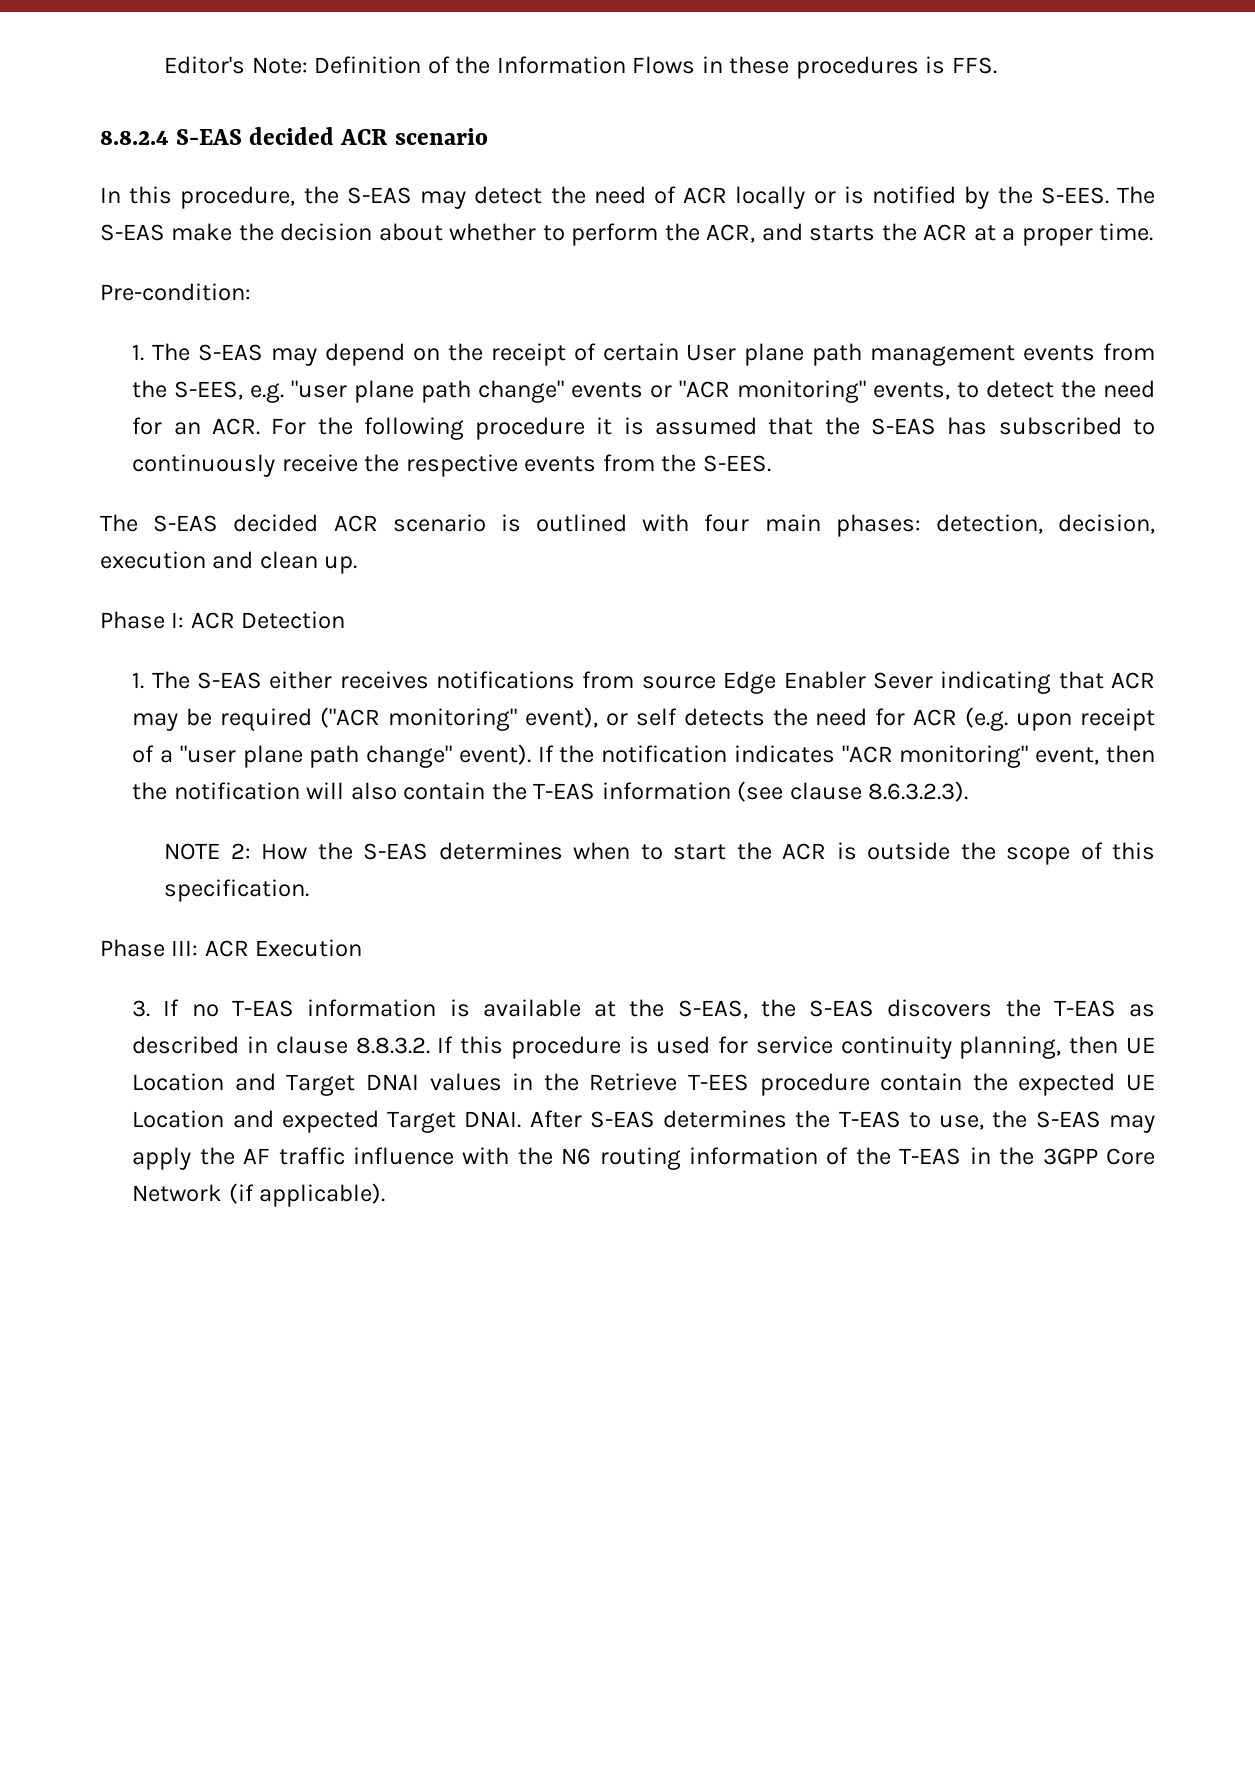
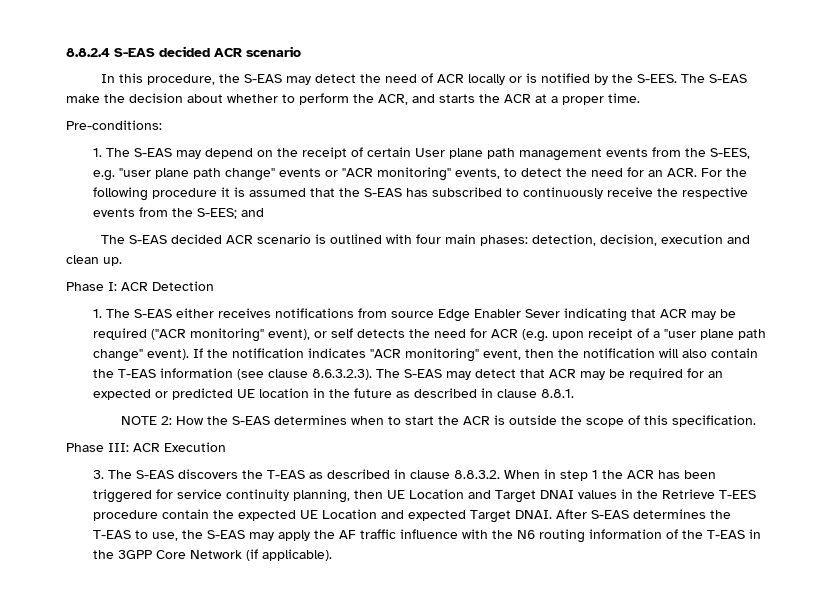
- Editor's Note: Definition of the Information Flows in these procedures is FFS.
- Pre-condition:
+ Pre-conditions:
- 1. The S-EAS may depend on the receipt of certain User plane path management events from the S-EES, e.g. "user plane path change" events or "ACR monitoring" events, to detect the need for an ACR. For the following procedure it is assumed that the S-EAS has subscribed to continuously receive the respective events from the S-EES.
+ 1. The S-EAS may depend on the receipt of certain User plane path management events from the S-EES, e.g. "user plane path change" events or "ACR monitoring" events, to detect the need for an ACR. For the following procedure it is assumed that the S-EAS has subscribed to continuously receive the respective events from the S-EES; and
- If the notification indicates "ACR monitoring" event, then the notification will also contain the T-EAS information (see clause 8.6.3.2.3).
+ If the notification indicates "ACR monitoring" event, then the notification will also contain the T-EAS information (see clause 8.6.3.2.3). The S-EAS may detect that ACR may be required for an expected or predicted UE location in the future as described in clause 8.8.1.
- 3. If no T-EAS information is available at the S-EAS, the S-EAS discovers the T-EAS as described in clause 8.8.3.2. If this procedure is used for service continuity planning, then UE Location and Target DNAI values in the Retrieve T-EES procedure contain the expected UE Location and expected Target DNAI.
+ 3. The S-EAS discovers the T-EAS as described in clause 8.8.3.2. When in step 1 the ACR has been triggered for service continuity planning, then UE Location and Target DNAI values in the Retrieve T-EES procedure contain the expected UE Location and expected Target DNAI.

